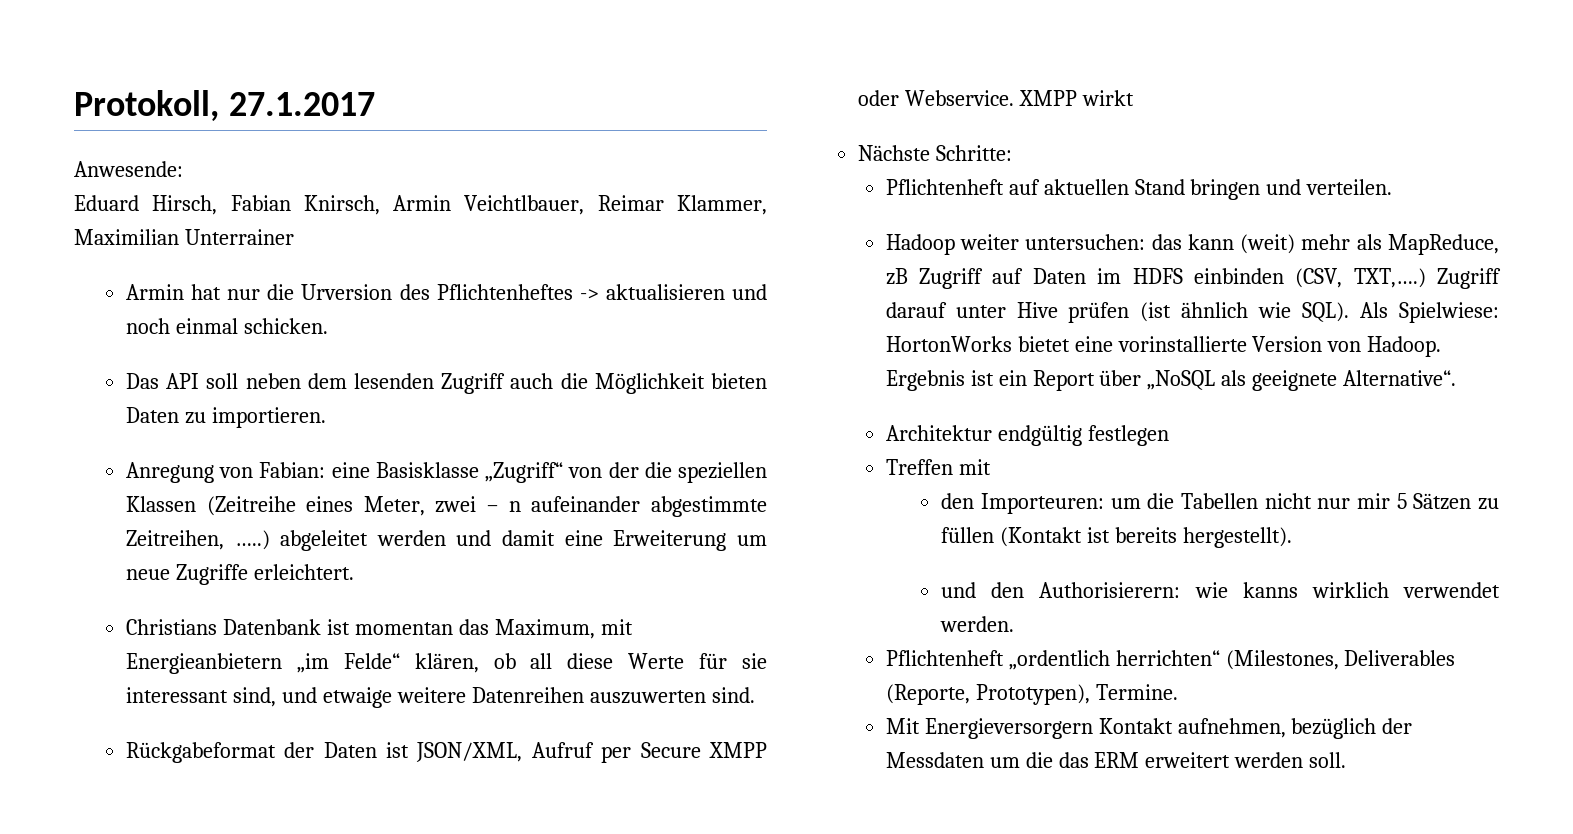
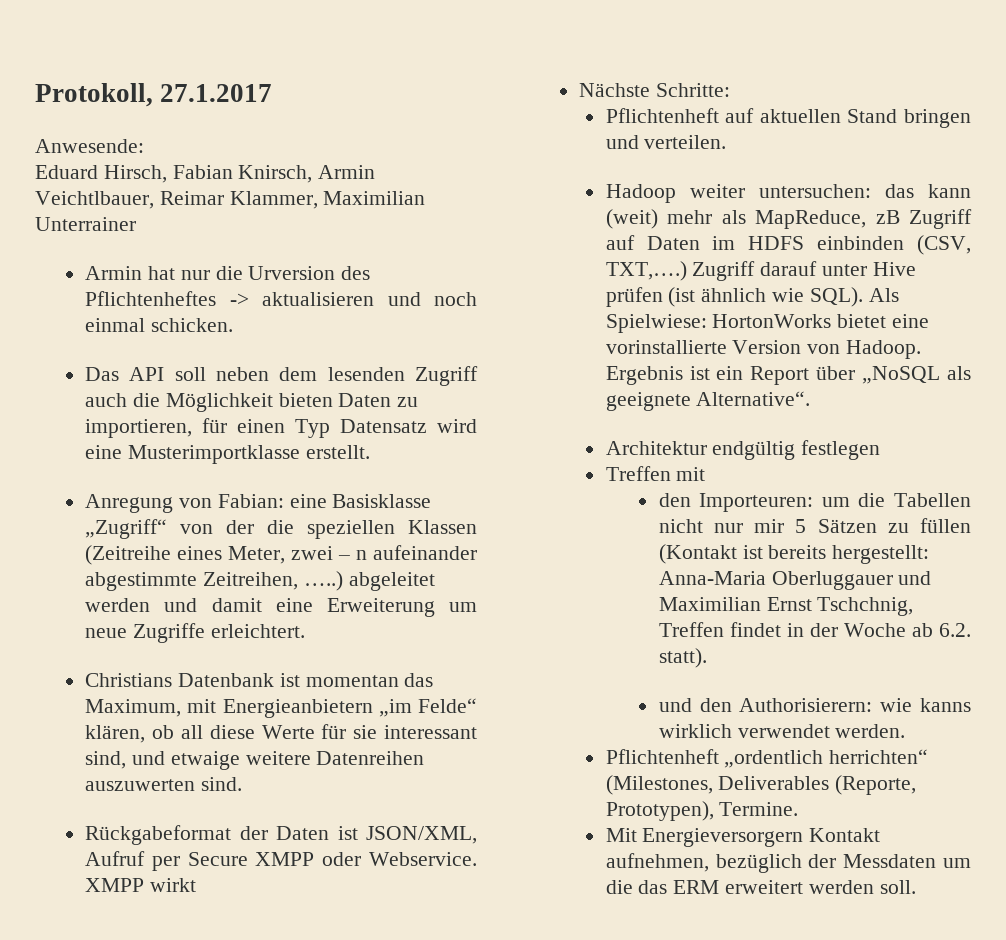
- Das API soll neben dem lesenden Zugriff auch die Möglichkeit bieten Daten zu importieren.
+ Das API soll neben dem lesenden Zugriff auch die Möglichkeit bieten Daten zu importieren, für einen Typ Datensatz wird eine Musterimportklasse erstellt.
- den Importeuren: um die Tabellen nicht nur mir 5 Sätzen zu füllen (Kontakt ist bereits hergestellt).
+ den Importeuren: um die Tabellen nicht nur mir 5 Sätzen zu füllen (Kontakt ist bereits hergestellt: Anna-Maria Oberluggauer und Maximilian Ernst Tschchnig, Treffen findet in der Woche ab 6.2. statt).

